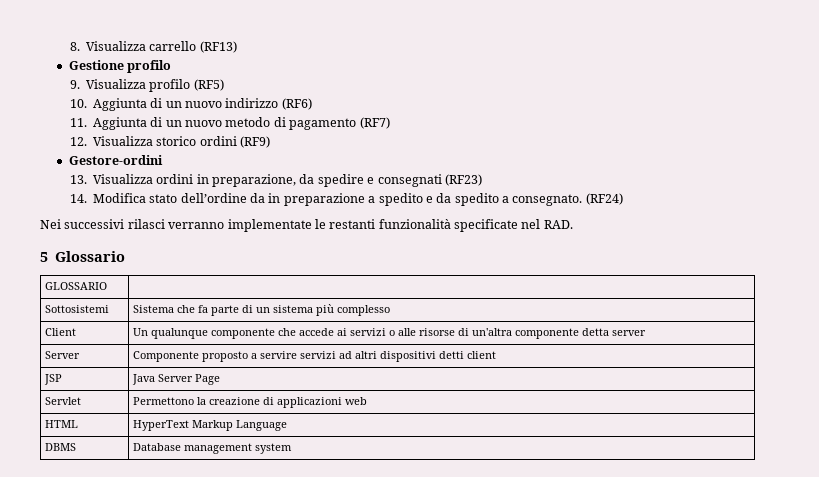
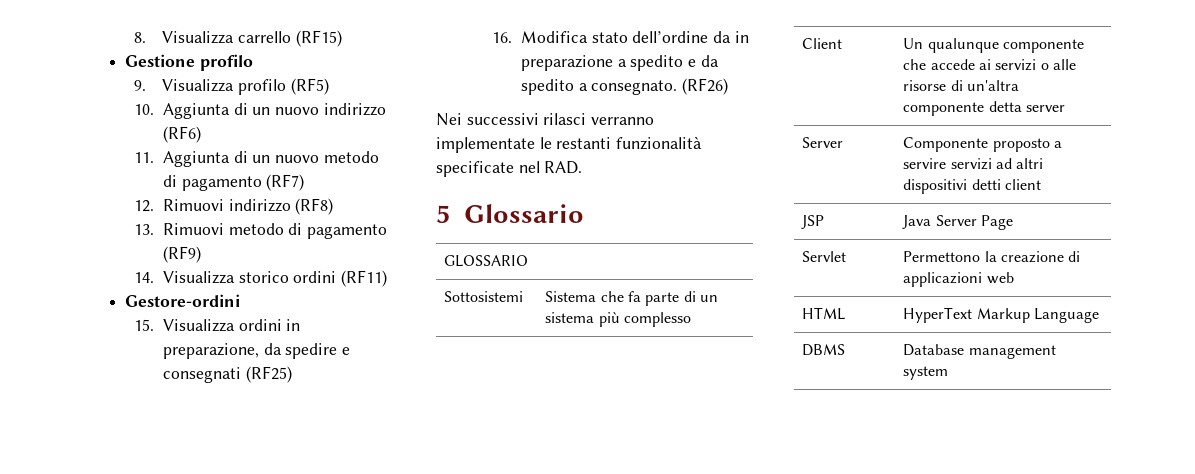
- 8. Visualizza carrello (RF13)
+ 8. Visualizza carrello (RF15)
- 12. Visualizza storico ordini (RF9)
+ 12. Rimuovi indirizzo (RF8)
+ 13. Rimuovi metodo di pagamento (RF9)
+ 14. Visualizza storico ordini (RF11)
- 13. Visualizza ordini in preparazione, da spedire e consegnati (RF23)
- 14. Modifica stato dell’ordine da in preparazione a spedito e da spedito a consegnato.
+ 15. Visualizza ordini in preparazione, da spedire e consegnati (RF25)
+ 16. Modifica stato dell’ordine da in preparazione a spedito e da spedito a consegnato.
- (RF24)
+ (RF26)

